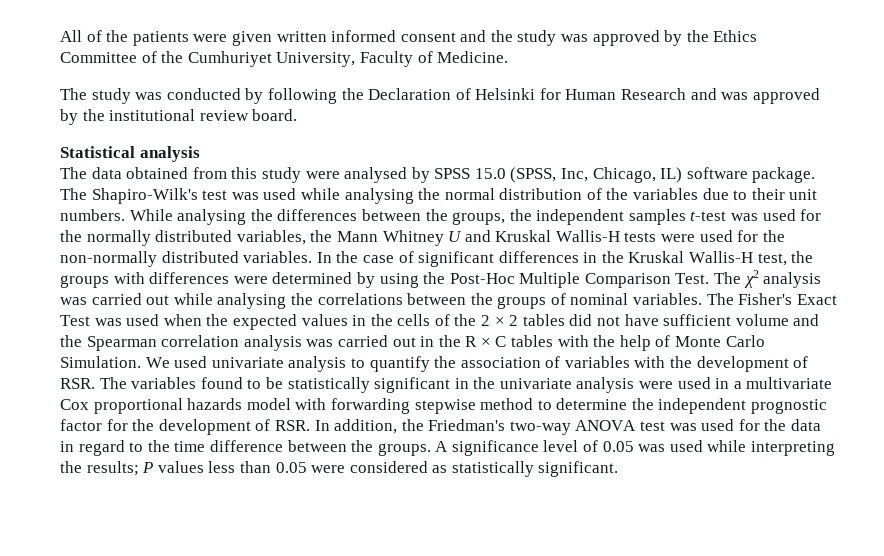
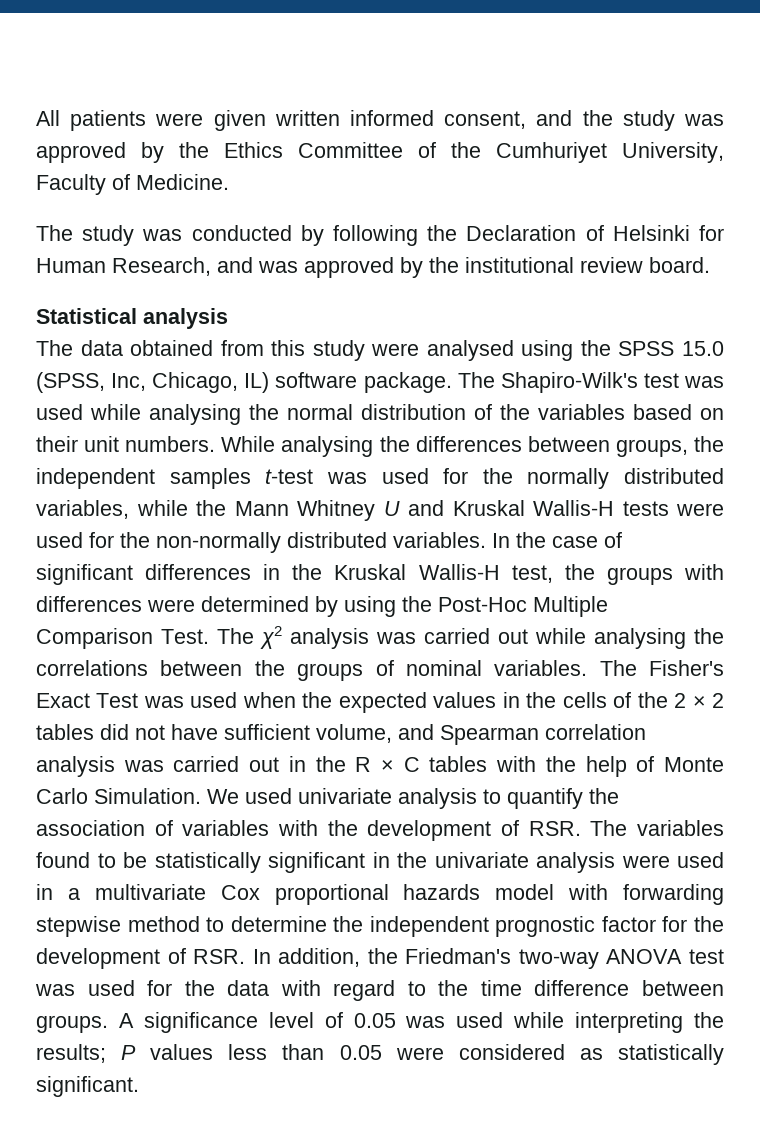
- All of the patients were given written informed consent and the study was approved by the Ethics Committee of the Cumhuriyet University, Faculty of Medicine.
+ All patients were given written informed consent, and the study was approved by the Ethics Committee of the Cumhuriyet University, Faculty of Medicine.
- The study was conducted by following the Declaration of Helsinki for Human Research and was approved by the institutional review board.
+ The study was conducted by following the Declaration of Helsinki for Human Research, and was approved by the institutional review board.
- The data obtained from this study were analysed by SPSS 15.0 (SPSS, Inc, Chicago, IL) software package.
+ The data obtained from this study were analysed using the SPSS 15.0 (SPSS, Inc, Chicago, IL) software package.
- The Shapiro-Wilk's test was used while analysing the normal distribution of the variables due to their unit numbers.
+ The Shapiro-Wilk's test was used while analysing the normal distribution of the variables based on their unit numbers.
- While analysing the differences between the groups, the independent samples t-test was used for the normally distributed variables, the Mann Whitney U and Kruskal Wallis-H tests were used for the non-normally distributed variables.
+ While analysing the differences between groups, the independent samples t-test was used for the normally distributed variables, while the Mann Whitney U and Kruskal Wallis-H tests were used for the non-normally distributed variables.
- The Fisher's Exact Test was used when the expected values in the cells of the 2 × 2 tables did not have sufficient volume and the Spearman correlation analysis was carried out in the R × C tables with the help of Monte Carlo Simulation.
+ The Fisher's Exact Test was used when the expected values in the cells of the 2 × 2 tables did not have sufficient volume, and Spearman correlation analysis was carried out in the R × C tables with the help of Monte Carlo Simulation.
- We used univariate analysis to quantify the association of variables with the development of RSR. The variables found to be statistically significant in the univariate analysis were used in a multivariate Cox proportional hazards model with forwarding stepwise method to determine the independent prognostic factor for the development of RSR. In addition, the Friedman's two-way ANOVA test was used for the data in regard to the time difference between the groups.
+ We used univariate analysis to quantify the association of variables with the development of RSR. The variables found to be statistically significant in the univariate analysis were used in a multivariate Cox proportional hazards model with forwarding stepwise method to determine the independent prognostic factor for the development of RSR. In addition, the Friedman's two-way ANOVA test was used for the data with regard to the time difference between groups.

